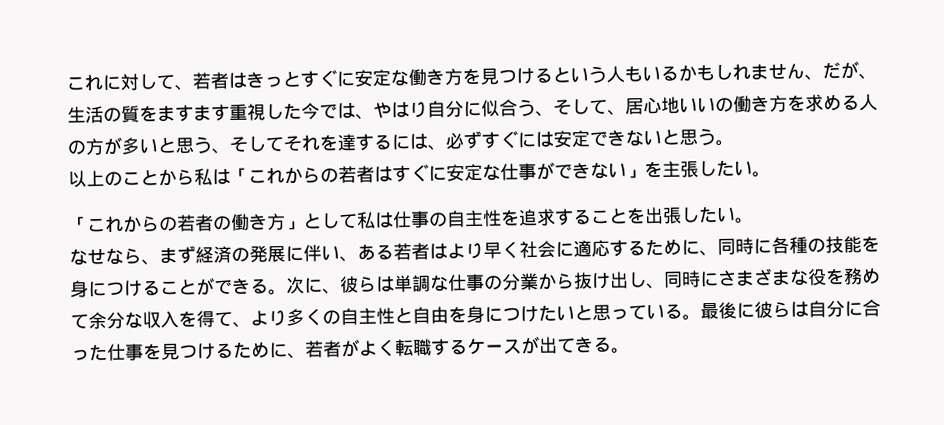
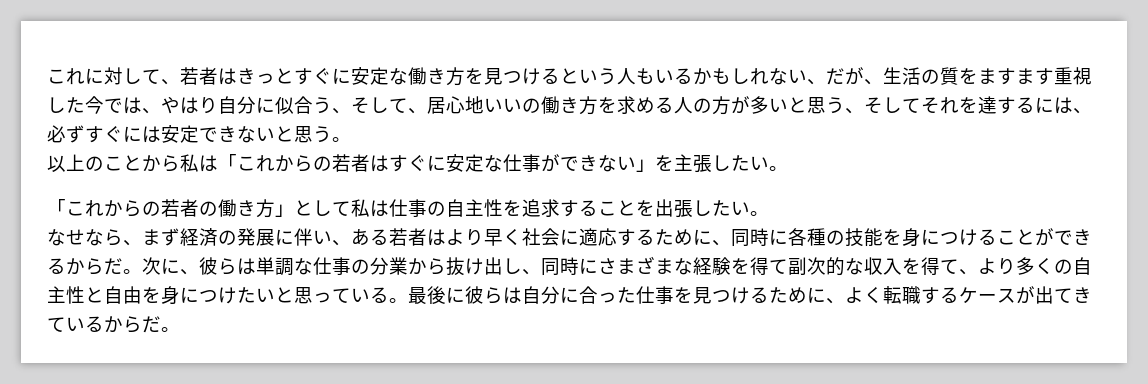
- これに対して、若者はきっとすぐに安定な働き方を見つけるという人もいるかもしれません、だが、生活の質をますます重視した今では、やはり自分に似合う、そして、居心地いいの働き方を求める人の方が多いと思う、そしてそれを達するには、必ずすぐには安定できないと思う。
+ これに対して、若者はきっとすぐに安定な働き方を見つけるという人もいるかもしれない、だが、生活の質をますます重視した今では、やはり自分に似合う、そして、居心地いいの働き方を求める人の方が多いと思う、そしてそれを達するには、必ずすぐには安定できないと思う。
- なせなら、まず経済の発展に伴い、ある若者はより早く社会に適応するために、同時に各種の技能を身につけることができる。
+ なせなら、まず経済の発展に伴い、ある若者はより早く社会に適応するために、同時に各種の技能を身につけることができるからだ。
- 次に、彼らは単調な仕事の分業から抜け出し、同時にさまざまな役を務めて余分な収入を得て、より多くの自主性と自由を身につけたいと思っている。
+ 次に、彼らは単調な仕事の分業から抜け出し、同時にさまざまな経験を得て副次的な収入を得て、より多くの自主性と自由を身につけたいと思っている。
- 最後に彼らは自分に合った仕事を見つけるために、若者がよく転職するケースが出てきる。
+ 最後に彼らは自分に合った仕事を見つけるために、よく転職するケースが出てきているからだ。

